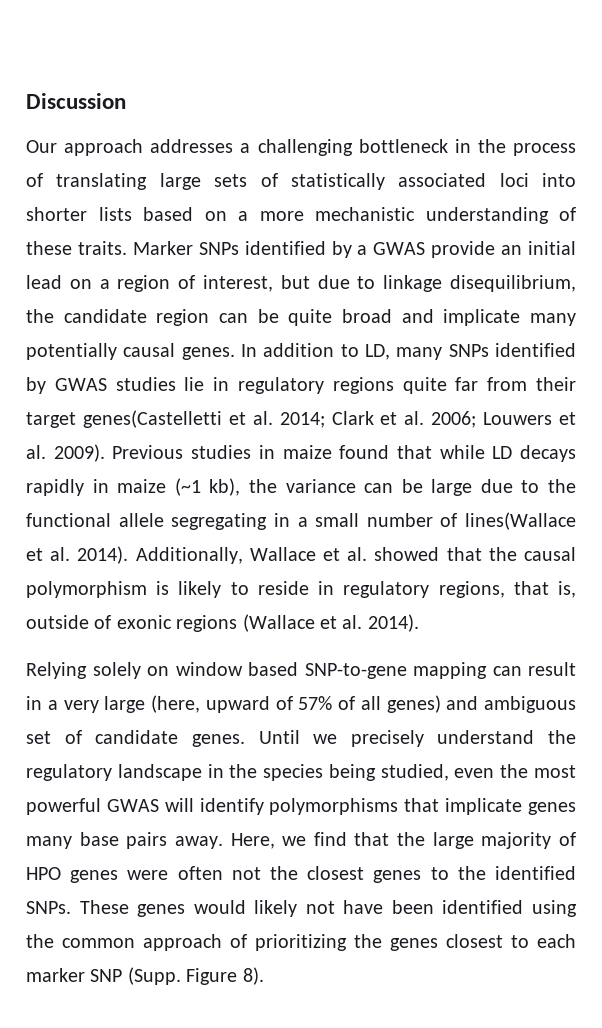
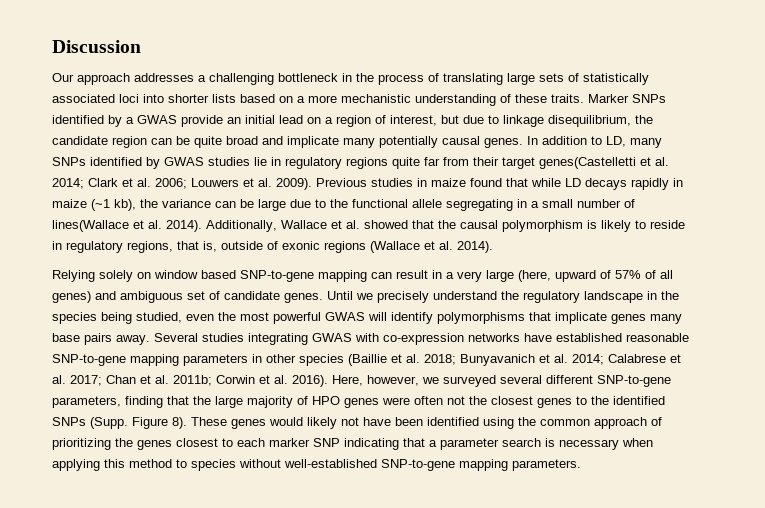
- Here, we find that the large majority of HPO genes were often not the closest genes to the identified SNPs.
+ Several studies integrating GWAS with co-expression networks have established reasonable SNP-to-gene mapping parameters in other species (Baillie et al. 2018; Bunyavanich et al. 2014; Calabrese et al. 2017; Chan et al. 2011b; Corwin et al. 2016). Here, however, we surveyed several different SNP-to-gene parameters, finding that the large majority of HPO genes were often not the closest genes to the identified SNPs (Supp. Figure 8).
- These genes would likely not have been identified using the common approach of prioritizing the genes closest to each marker SNP (Supp. Figure 8).
+ These genes would likely not have been identified using the common approach of prioritizing the genes closest to each marker SNP indicating that a parameter search is necessary when applying this method to species without well-established SNP-to-gene mapping parameters.

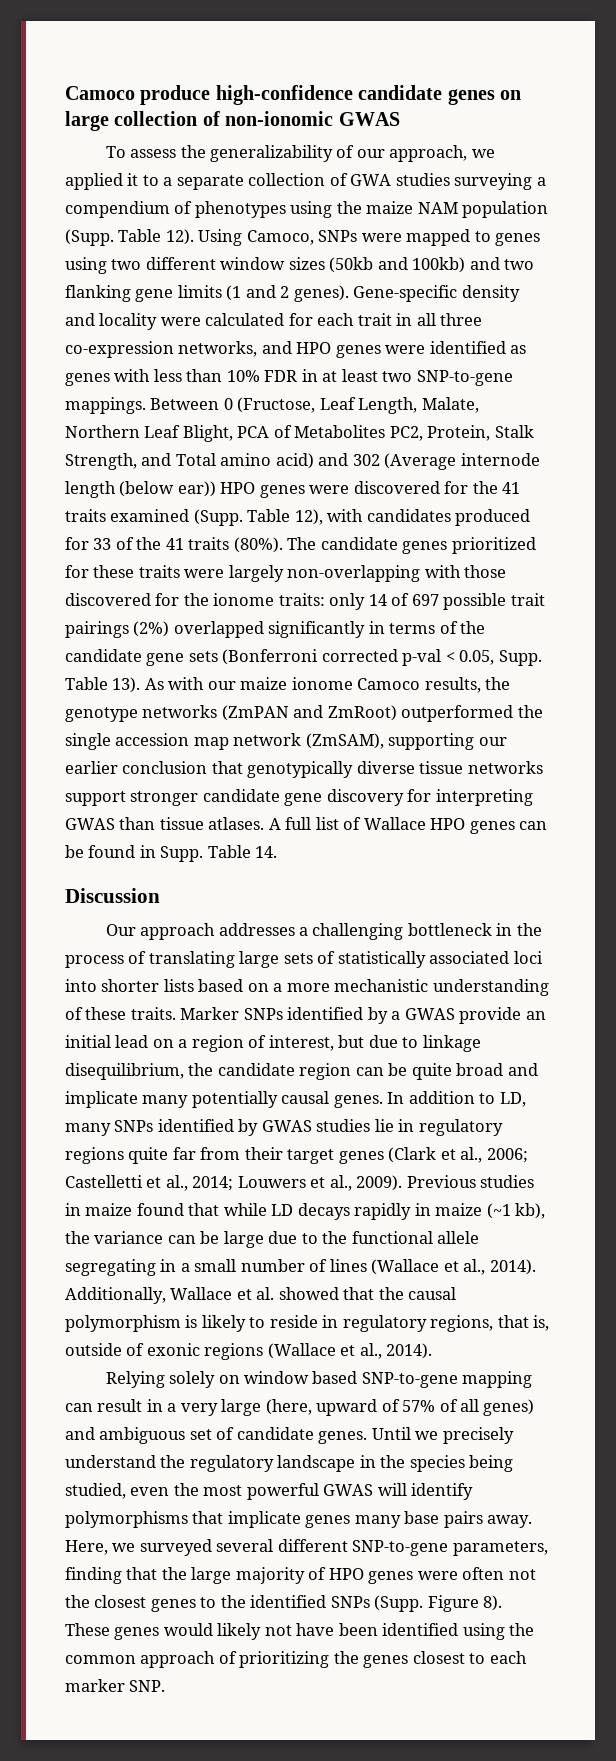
+ Camoco produce high-confidence candidate genes on large collection of non-ionomic GWAS
+ To assess the generalizability of our approach, we applied it to a separate collection of GWA studies surveying a compendium of phenotypes using the maize NAM population (Supp. Table 12). Using Camoco, SNPs were mapped to genes using two different window sizes (50kb and 100kb) and two flanking gene limits (1 and 2 genes). Gene-specific density and locality were calculated for each trait in all three co-expression networks, and HPO genes were identified as genes with less than 10% FDR in at least two SNP-to-gene mappings. Between 0 (Fructose, Leaf Length, Malate, Northern Leaf Blight, PCA of Metabolites PC2, Protein, Stalk Strength, and Total amino acid) and 302 (Average internode length (below ear)) HPO genes were discovered for the 41 traits examined (Supp. Table 12), with candidates produced for 33 of the 41 traits (80%). The candidate genes prioritized for these traits were largely non-overlapping with those discovered for the ionome traits: only 14 of 697 possible trait pairings (2%) overlapped significantly in terms of the candidate gene sets (Bonferroni corrected p-val < 0.05, Supp. Table 13). As with our maize ionome Camoco results, the genotype networks (ZmPAN and ZmRoot) outperformed the single accession map network (ZmSAM), supporting our earlier conclusion that genotypically diverse tissue networks support stronger candidate gene discovery for interpreting GWAS than tissue atlases. A full list of Wallace HPO genes can be found in Supp. Table 14.
- In addition to LD, many SNPs identified by GWAS studies lie in regulatory regions quite far from their target genes(Castelletti et al. 2014; Clark et al. 2006; Louwers et al. 2009).
+ In addition to LD, many SNPs identified by GWAS studies lie in regulatory regions quite far from their target genes (Clark et al., 2006; Castelletti et al., 2014; Louwers et al., 2009).
- Previous studies in maize found that while LD decays rapidly in maize (~1 kb), the variance can be large due to the functional allele segregating in a small number of lines(Wallace et al. 2014).
+ Previous studies in maize found that while LD decays rapidly in maize (~1 kb), the variance can be large due to the functional allele segregating in a small number of lines (Wallace et al., 2014).
- Additionally, Wallace et al. showed that the causal polymorphism is likely to reside in regulatory regions, that is, outside of exonic regions (Wallace et al. 2014).
+ Additionally, Wallace et al. showed that the causal polymorphism is likely to reside in regulatory regions, that is, outside of exonic regions (Wallace et al., 2014).
- Several studies integrating GWAS with co-expression networks have established reasonable SNP-to-gene mapping parameters in other species (Baillie et al. 2018; Bunyavanich et al. 2014; Calabrese et al. 2017; Chan et al. 2011b; Corwin et al. 2016). Here, however, we surveyed several different SNP-to-gene parameters, finding that the large majority of HPO genes were often not the closest genes to the identified SNPs (Supp.
+ Here, we surveyed several different SNP-to-gene parameters, finding that the large majority of HPO genes were often not the closest genes to the identified SNPs (Supp.
- These genes would likely not have been identified using the common approach of prioritizing the genes closest to each marker SNP indicating that a parameter search is necessary when applying this method to species without well-established SNP-to-gene mapping parameters.
+ These genes would likely not have been identified using the common approach of prioritizing the genes closest to each marker SNP.

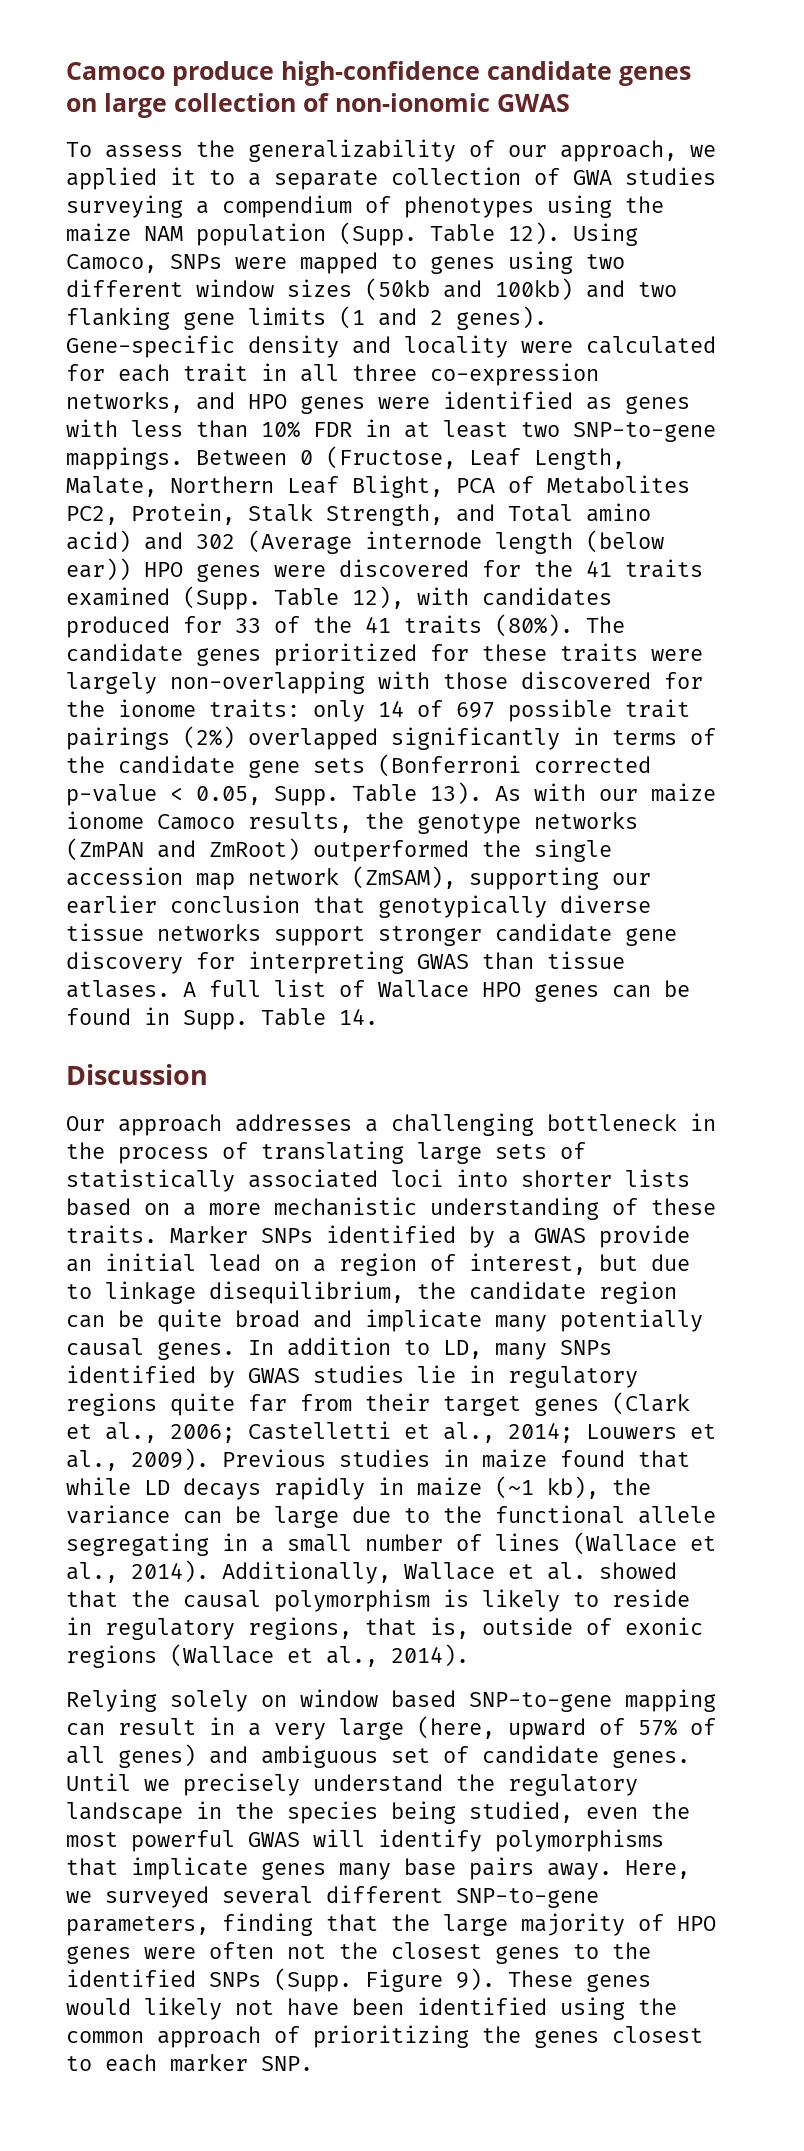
- The candidate genes prioritized for these traits were largely non-overlapping with those discovered for the ionome traits: only 14 of 697 possible trait pairings (2%) overlapped significantly in terms of the candidate gene sets (Bonferroni corrected p-val < 0.05, Supp.
+ The candidate genes prioritized for these traits were largely non-overlapping with those discovered for the ionome traits: only 14 of 697 possible trait pairings (2%) overlapped significantly in terms of the candidate gene sets (Bonferroni corrected p-value < 0.05, Supp.
- Figure 8).
+ Figure 9).

